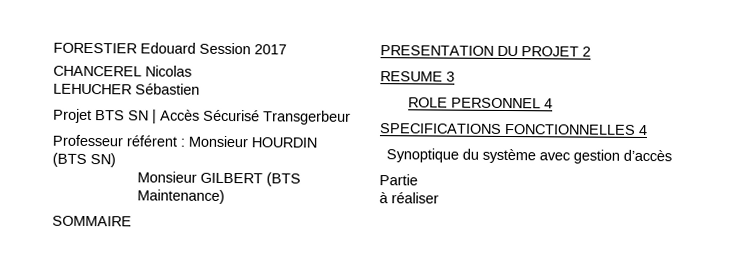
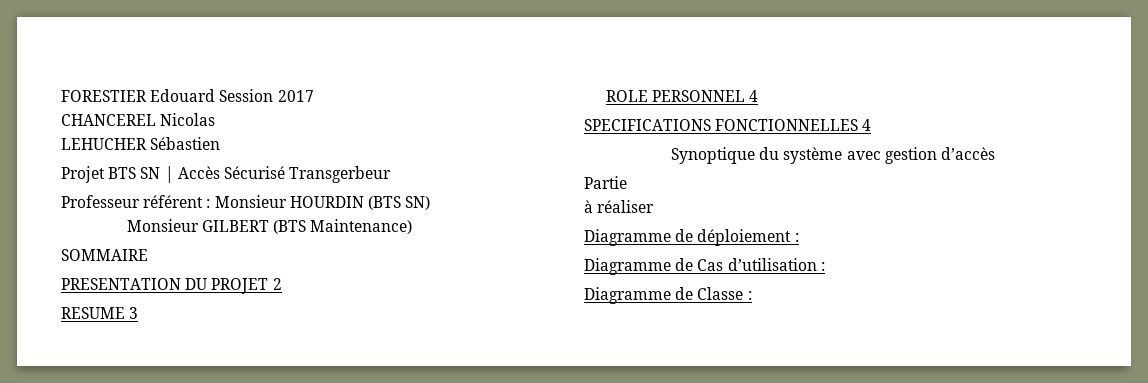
+ Diagramme de déploiement :
+ Diagramme de Cas d’utilisation :
+ Diagramme de Classe :

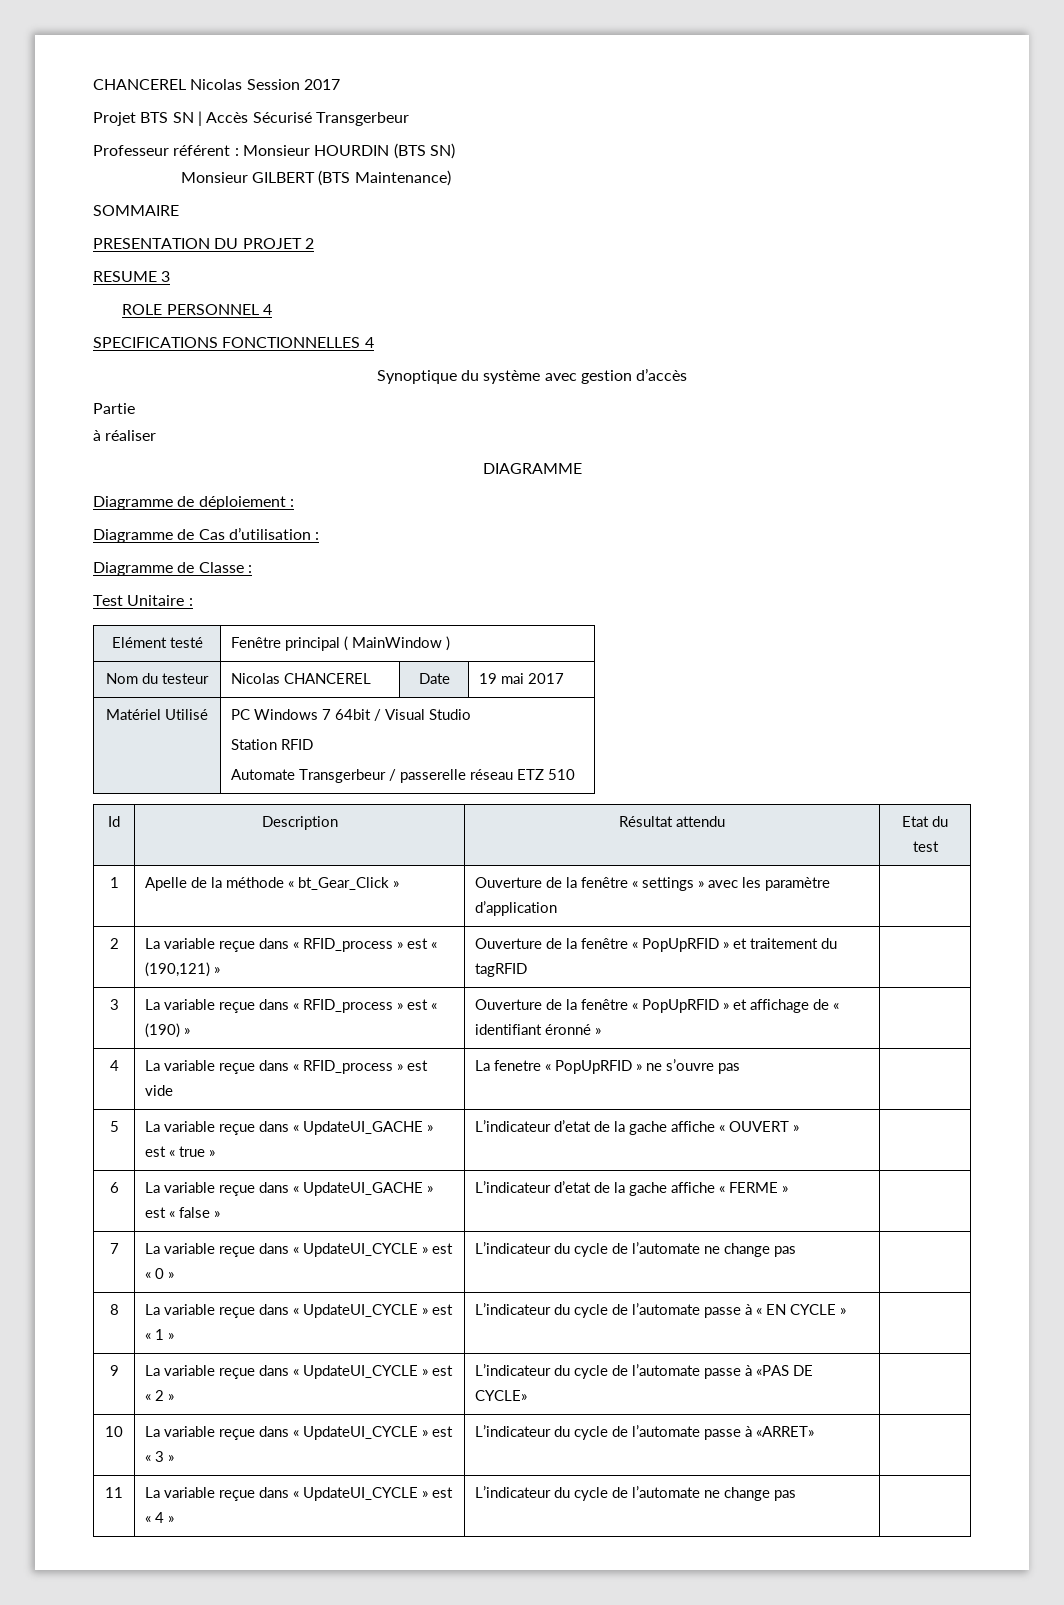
- FORESTIER Edouard Session 2017
+ CHANCEREL Nicolas Session 2017
- CHANCEREL Nicolas
- LEHUCHER Sébastien
+ DIAGRAMME
+ Test Unitaire :
+ Elément testé | Fenêtre principal ( MainWindow )
+ Nom du testeur | Nicolas CHANCEREL | Date | 19 mai 2017
+ Matériel Utilisé | PC Windows 7 64bit / Visual Studio
+ Station RFID
+ Automate Transgerbeur / passerelle réseau ETZ 510
+ Id | Description | Résultat attendu | Etat du test
+ 1 | Apelle de la méthode « bt_Gear_Click » | Ouverture de la fenêtre « settings » avec les paramètre d’application |
+ 2 | La variable reçue dans « RFID_process » est « (190,121) » | Ouverture de la fenêtre « PopUpRFID » et traitement du tagRFID |
+ 3 | La variable reçue dans « RFID_process » est « (190) » | Ouverture de la fenêtre « PopUpRFID » et affichage de « identifiant éronné » |
+ 4 | La variable reçue dans « RFID_process » est vide | La fenetre « PopUpRFID » ne s’ouvre pas |
+ 5 | La variable reçue dans « UpdateUI_GACHE » est « true » | L’indicateur d’etat de la gache affiche « OUVERT » |
+ 6 | La variable reçue dans « UpdateUI_GACHE » est « false » | L’indicateur d’etat de la gache affiche « FERME » |
+ 7 | La variable reçue dans « UpdateUI_CYCLE » est « 0 » | L’indicateur du cycle de l’automate ne change pas |
+ 8 | La variable reçue dans « UpdateUI_CYCLE » est « 1 » | L’indicateur du cycle de l’automate passe à « EN CYCLE » |
+ 9 | La variable reçue dans « UpdateUI_CYCLE » est « 2 » | L’indicateur du cycle de l’automate passe à «PAS DE CYCLE» |
+ 10 | La variable reçue dans « UpdateUI_CYCLE » est « 3 » | L’indicateur du cycle de l’automate passe à «ARRET» |
+ 11 | La variable reçue dans « UpdateUI_CYCLE » est « 4 » | L’indicateur du cycle de l’automate ne change pas |

